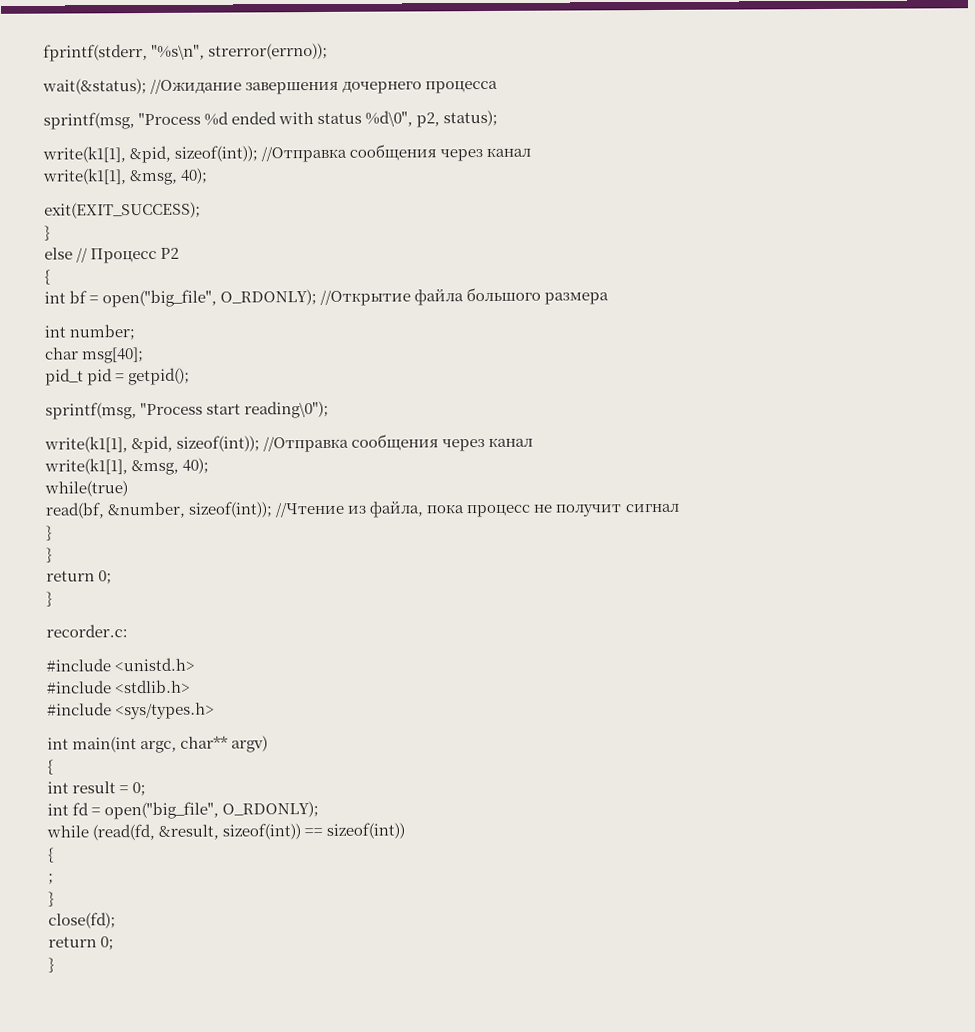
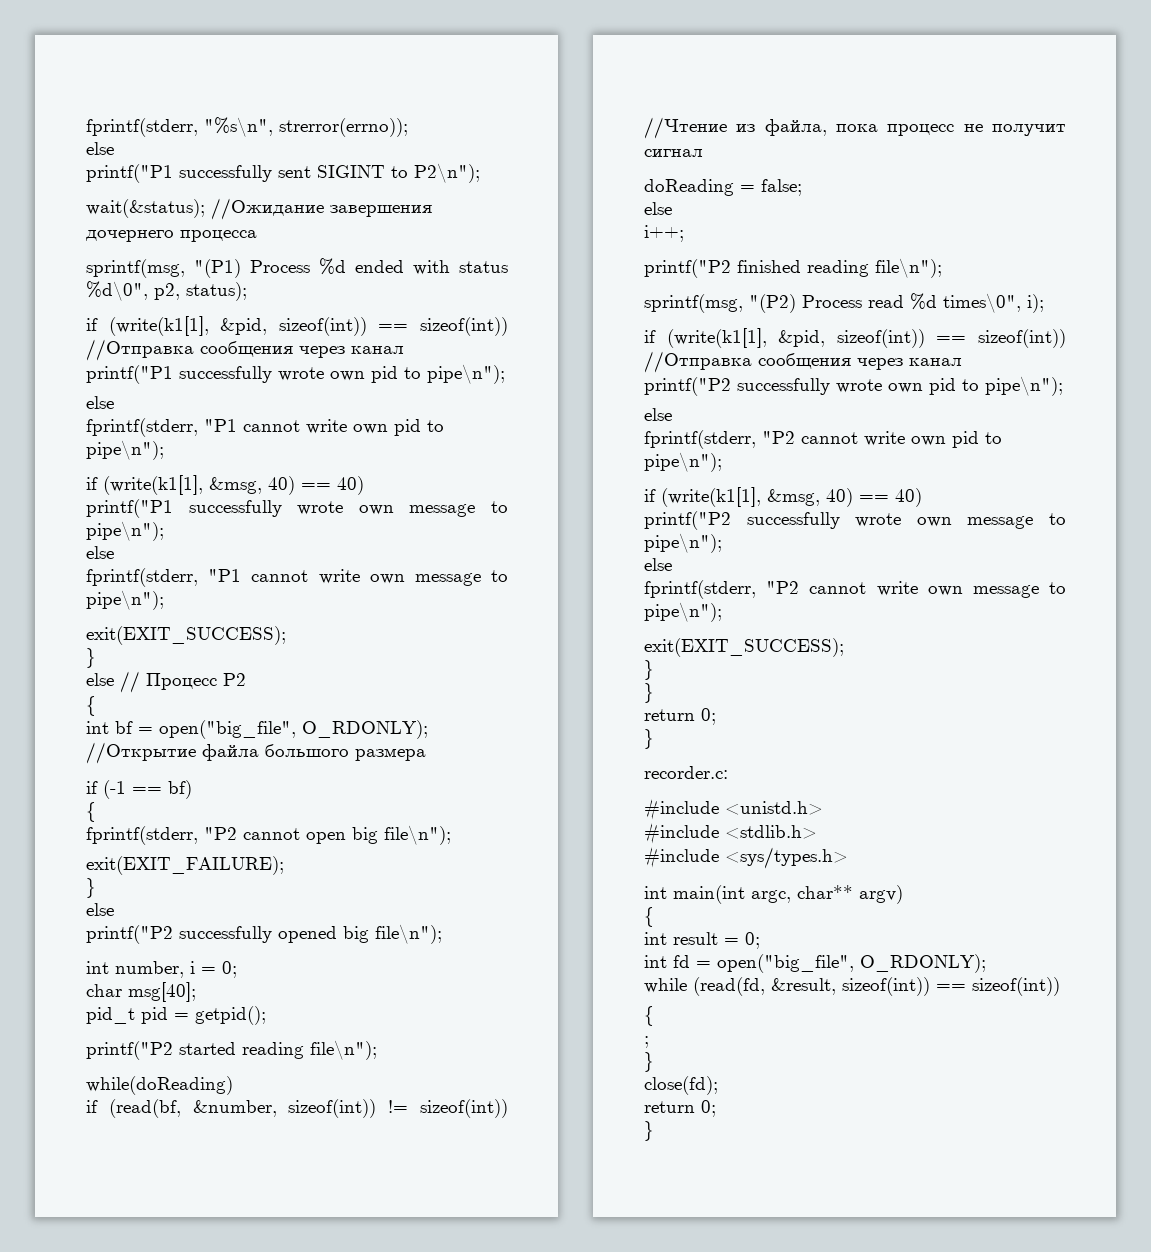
  fprintf(stderr, "%s\n", strerror(errno));
+ else
+ printf("P1 successfully sent SIGINT to P2\n");
- sprintf(msg, "Process %d ended with status %d\0", p2, status);
- write(k1[1], &pid, sizeof(int)); //Отправка сообщения через канал
- write(k1[1], &msg, 40);
+ sprintf(msg, "(P1) Process %d ended with status %d\0", p2, status);
+ if (write(k1[1], &pid, sizeof(int)) == sizeof(int)) //Отправка сообщения через канал
+ printf("P1 successfully wrote own pid to pipe\n");
+ else
+ fprintf(stderr, "P1 cannot write own pid to pipe\n");
+ if (write(k1[1], &msg, 40) == 40)
+ printf("P1 successfully wrote own message to pipe\n");
+ else
+ fprintf(stderr, "P1 cannot write own message to pipe\n");
- int number;
+ if (-1 == bf)
+ {
+ fprintf(stderr, "P2 cannot open big file\n");
+ exit(EXIT_FAILURE);
+ }
+ else
+ printf("P2 successfully opened big file\n");
+ int number, i = 0;
- sprintf(msg, "Process start reading\0");
- write(k1[1], &pid, sizeof(int)); //Отправка сообщения через канал
- write(k1[1], &msg, 40);
- while(true)
- read(bf, &number, sizeof(int)); //Чтение из файла, пока процесс не получит сигнал
+ printf("P2 started reading file\n");
+ while(doReading)
+ if (read(bf, &number, sizeof(int)) != sizeof(int)) //Чтение из файла, пока процесс не получит сигнал
+ doReading = false;
+ else
+ i++;
+ printf("P2 finished reading file\n");
+ sprintf(msg, "(P2) Process read %d times\0", i);
+ if (write(k1[1], &pid, sizeof(int)) == sizeof(int)) //Отправка сообщения через канал
+ printf("P2 successfully wrote own pid to pipe\n");
+ else
+ fprintf(stderr, "P2 cannot write own pid to pipe\n");
+ if (write(k1[1], &msg, 40) == 40)
+ printf("P2 successfully wrote own message to pipe\n");
+ else
+ fprintf(stderr, "P2 cannot write own message to pipe\n");
+ exit(EXIT_SUCCESS);

